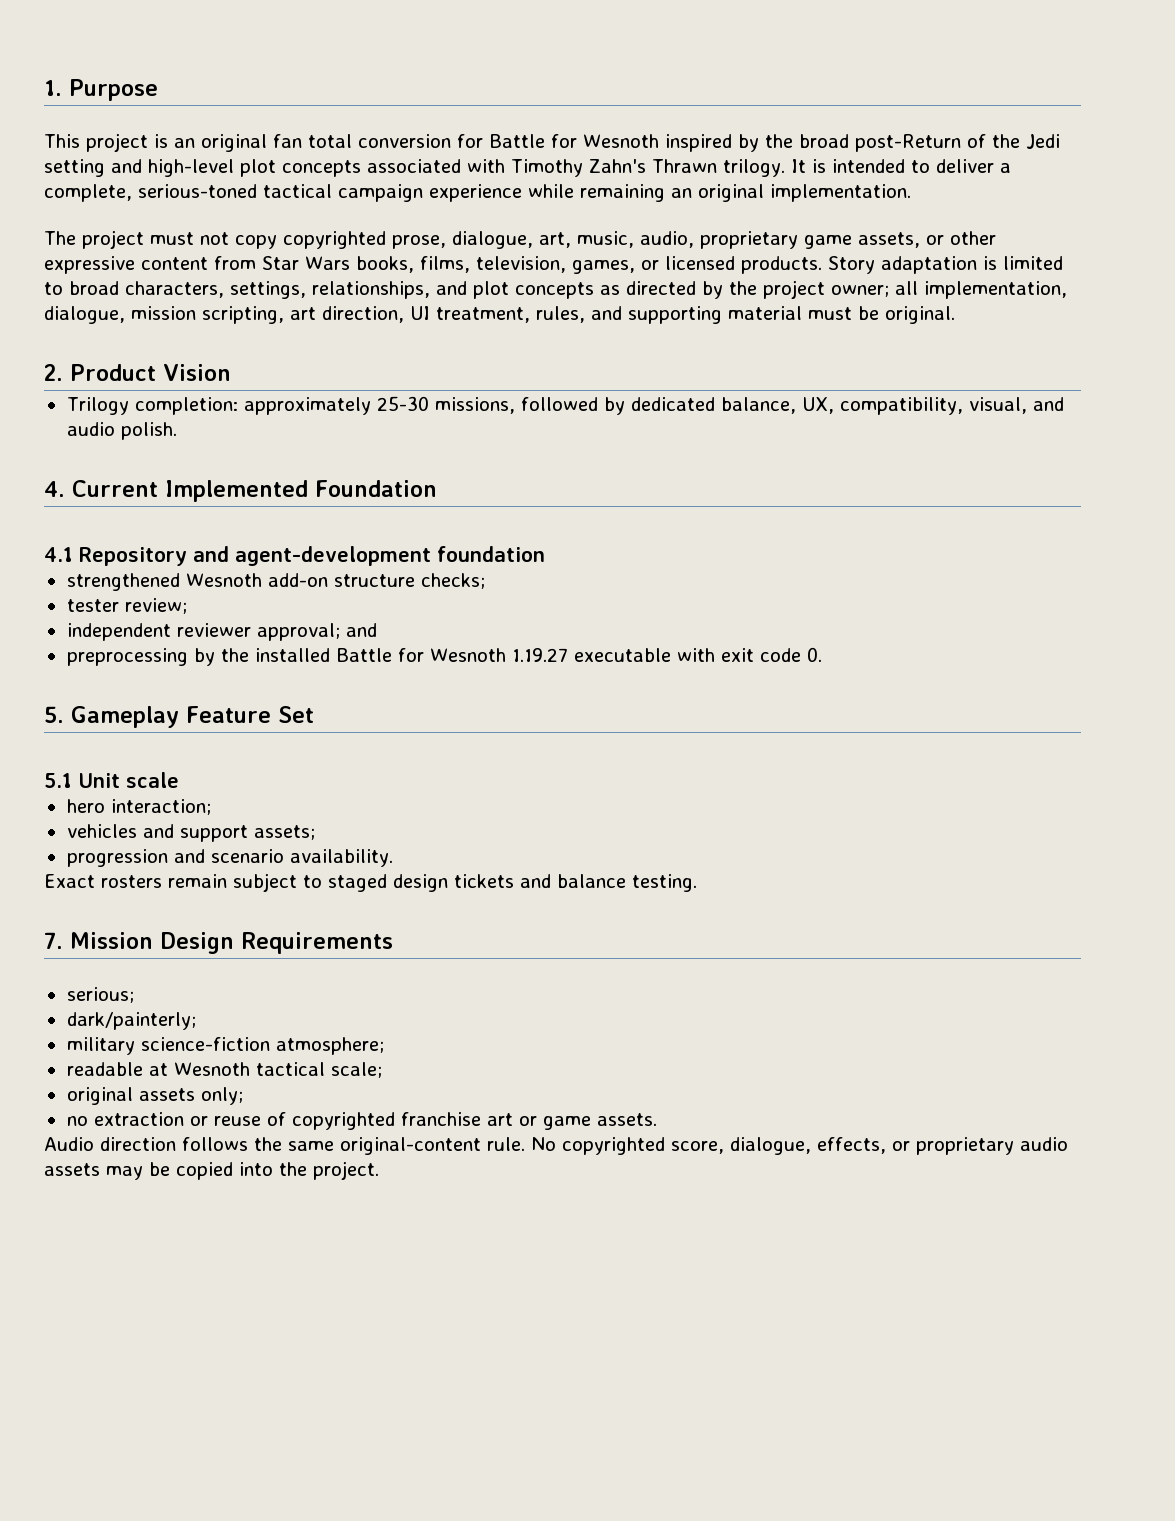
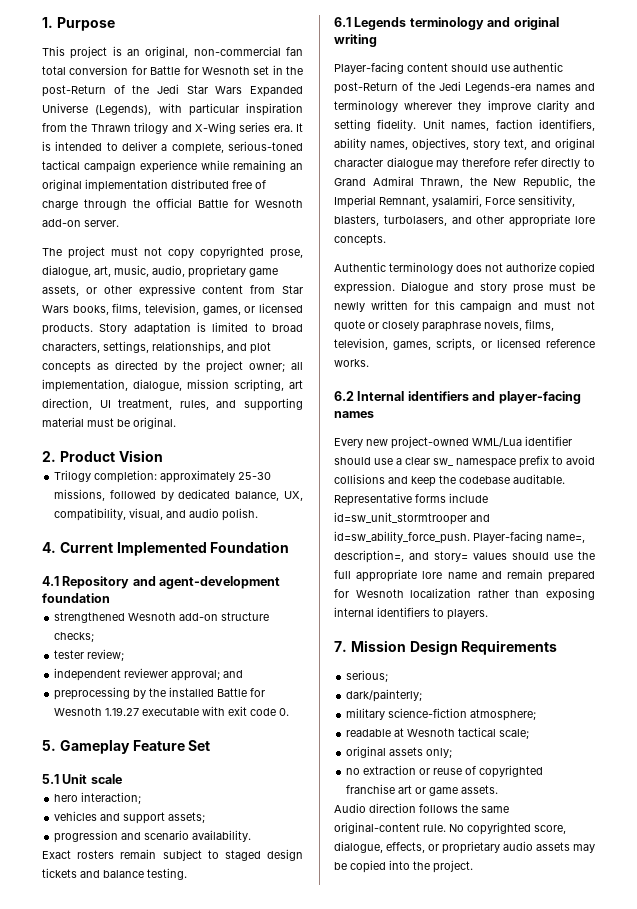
- This project is an original fan total conversion for Battle for Wesnoth inspired by the broad post-Return of the Jedi setting and high-level plot concepts associated with Timothy Zahn's Thrawn trilogy.
+ This project is an original, non-commercial fan total conversion for Battle for Wesnoth set in the post-Return of the Jedi Star Wars Expanded Universe (Legends), with particular inspiration from the Thrawn trilogy and X-Wing series era.
- It is intended to deliver a complete, serious-toned tactical campaign experience while remaining an original implementation.
+ It is intended to deliver a complete, serious-toned tactical campaign experience while remaining an original implementation distributed free of charge through the official Battle for Wesnoth add-on server.
+ 6.1 Legends terminology and original writing
+ Player-facing content should use authentic post-Return of the Jedi Legends-era names and terminology wherever they improve clarity and setting fidelity. Unit names, faction identifiers, ability names, objectives, story text, and original character dialogue may therefore refer directly to Grand Admiral Thrawn, the New Republic, the Imperial Remnant, ysalamiri, Force sensitivity, blasters, turbolasers, and other appropriate lore concepts.
+ Authentic terminology does not authorize copied expression. Dialogue and story prose must be newly written for this campaign and must not quote or closely paraphrase novels, films, television, games, scripts, or licensed reference works.
+ 6.2 Internal identifiers and player-facing names
+ Every new project-owned WML/Lua identifier should use a clear sw_ namespace prefix to avoid collisions and keep the codebase auditable. Representative forms include id=sw_unit_stormtrooper and id=sw_ability_force_push. Player-facing name=, description=, and story= values should use the full appropriate lore name and remain prepared for Wesnoth localization rather than exposing internal identifiers to players.

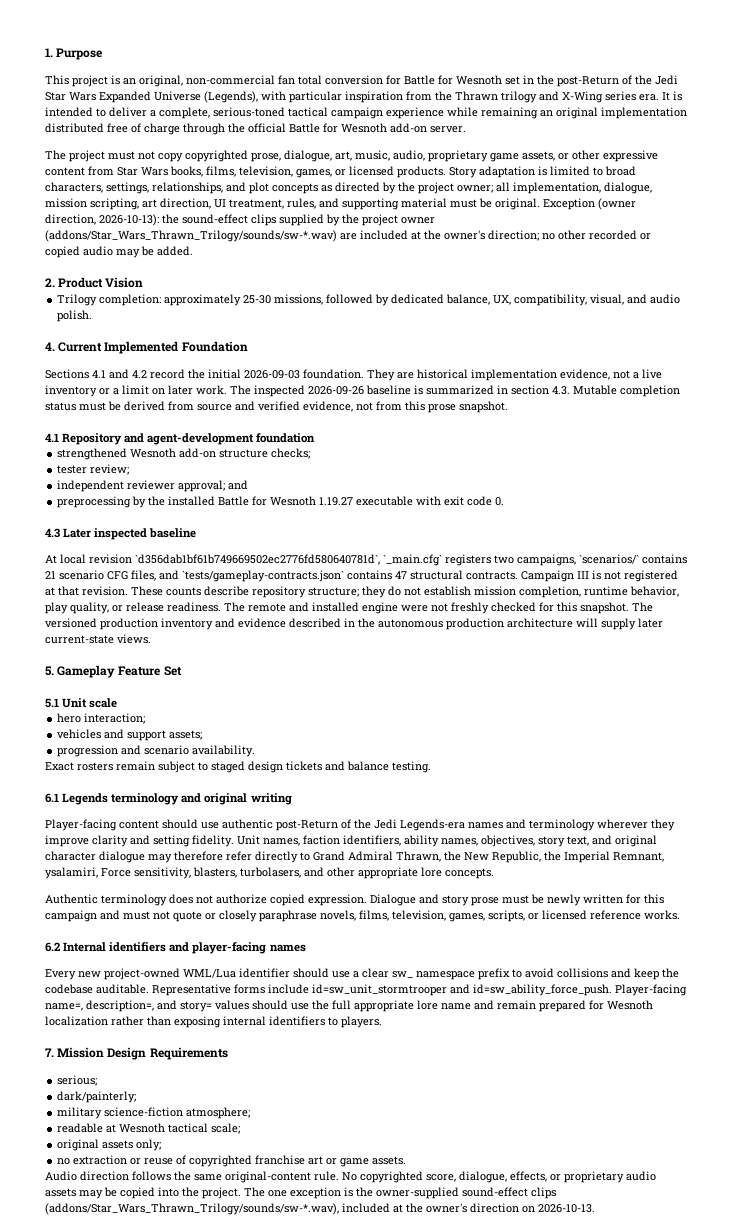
+ Exception (owner direction, 2026-10-13): the sound-effect clips supplied by the project owner (addons/Star_Wars_Thrawn_Trilogy/sounds/sw-*.wav) are included at the owner's direction; no other recorded or copied audio may be added.
+ Sections 4.1 and 4.2 record the initial 2026-09-03 foundation. They are historical implementation evidence, not a live inventory or a limit on later work. The inspected 2026-09-26 baseline is summarized in section 4.3. Mutable completion status must be derived from source and verified evidence, not from this prose snapshot.
+ 4.3 Later inspected baseline
+ At local revision `d356dab1bf61b749669502ec2776fd580640781d`, `_main.cfg` registers two campaigns, `scenarios/` contains 21 scenario CFG files, and `tests/gameplay-contracts.json` contains 47 structural contracts. Campaign III is not registered at that revision. These counts describe repository structure; they do not establish mission completion, runtime behavior, play quality, or release readiness. The remote and installed engine were not freshly checked for this snapshot. The versioned production inventory and evidence described in the autonomous production architecture will supply later current-state views.
+ The one exception is the owner-supplied sound-effect clips (addons/Star_Wars_Thrawn_Trilogy/sounds/sw-*.wav), included at the owner's direction on 2026-10-13.

